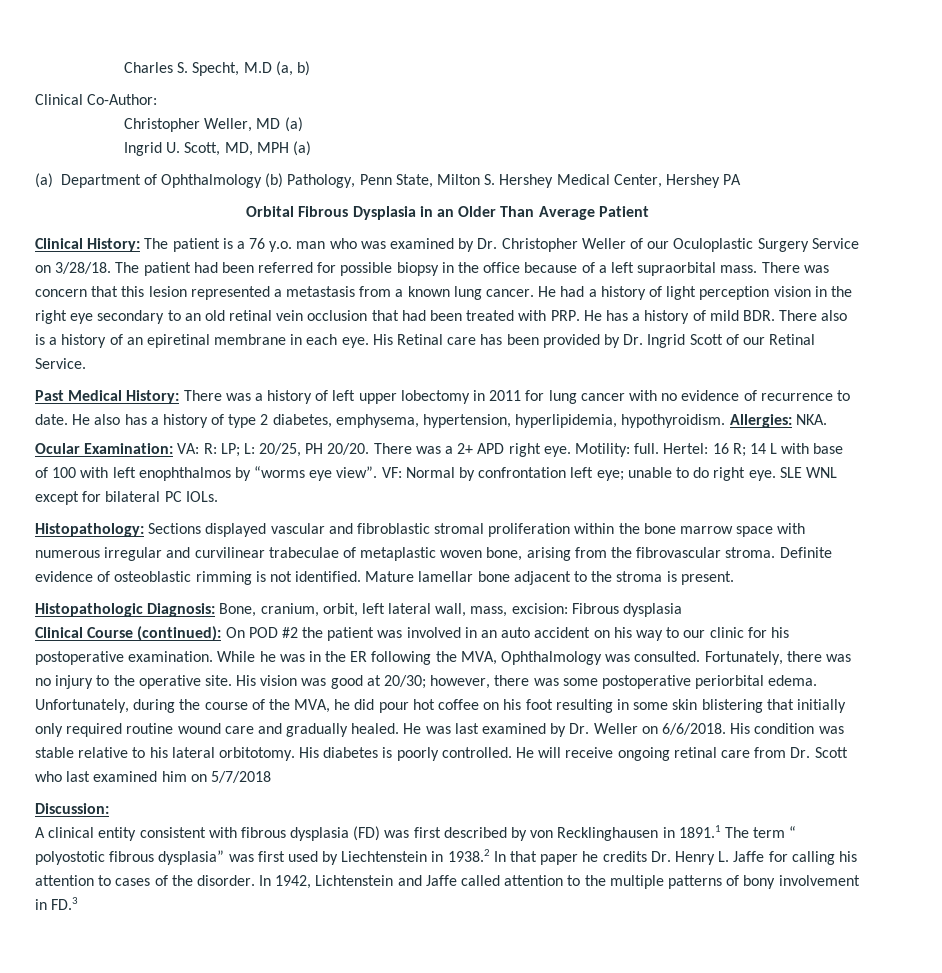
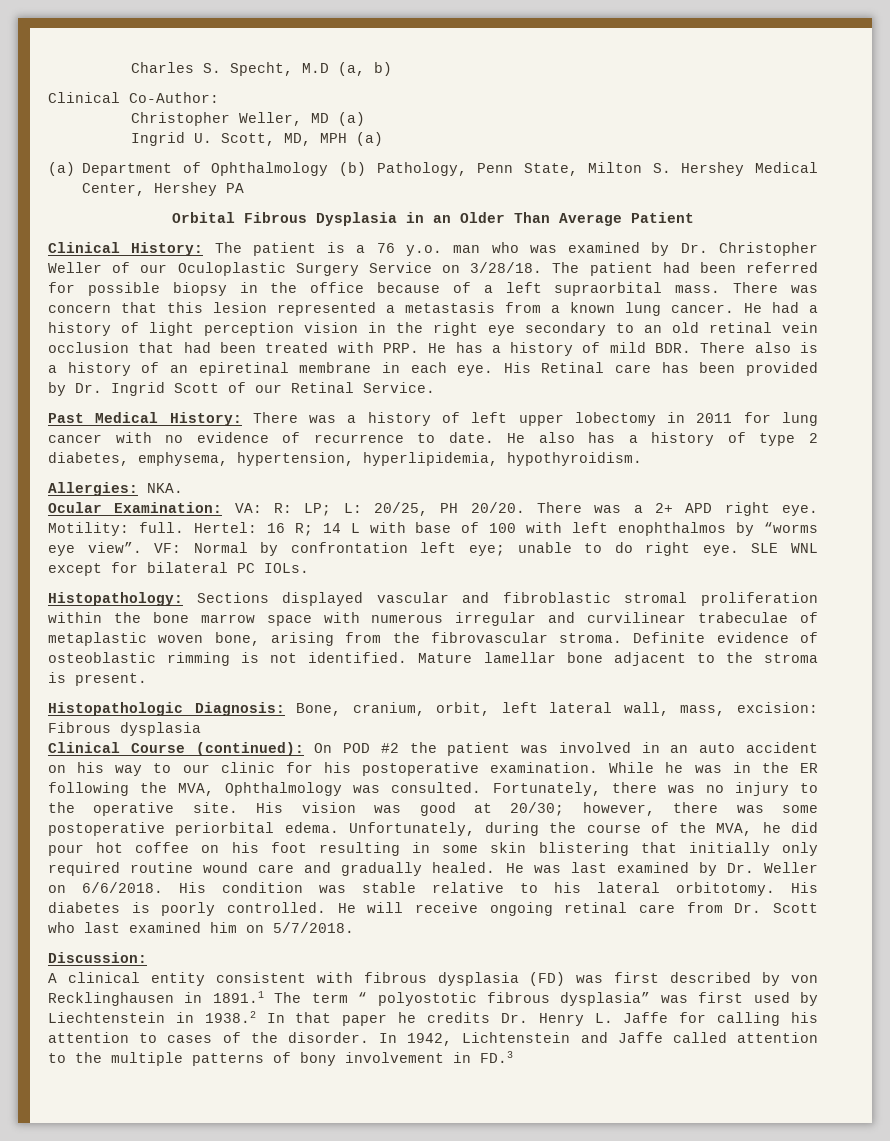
- He also has a history of type 2 diabetes, emphysema, hypertension, hyperlipidemia, hypothyroidism. Allergies: NKA.
+ He also has a history of type 2 diabetes, emphysema, hypertension, hyperlipidemia, hypothyroidism.
+ Allergies: NKA.
- He will receive ongoing retinal care from Dr. Scott who last examined him on 5/7/2018
+ He will receive ongoing retinal care from Dr. Scott who last examined him on 5/7/2018.

